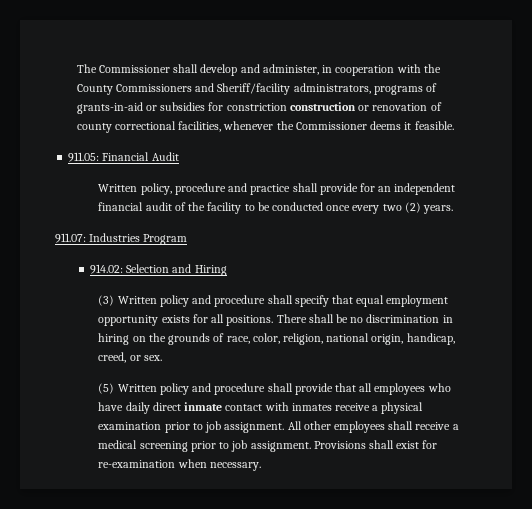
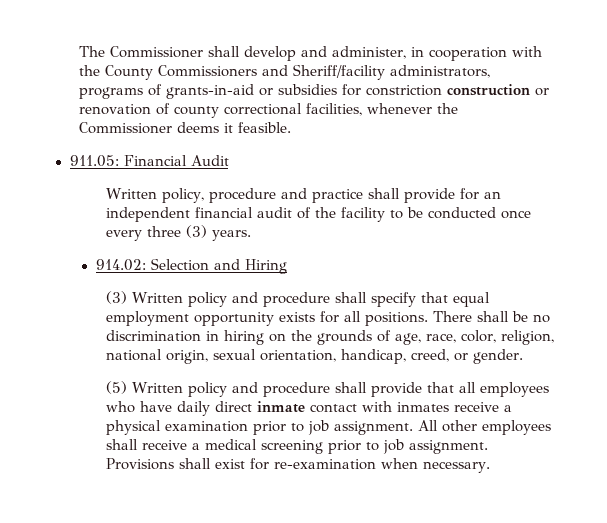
- Written policy, procedure and practice shall provide for an independent financial audit of the facility to be conducted once every two (2) years.
+ Written policy, procedure and practice shall provide for an independent financial audit of the facility to be conducted once every three (3) years.
- 911.07: Industries Program
- There shall be no discrimination in hiring on the grounds of race, color, religion, national origin, handicap, creed, or sex.
+ There shall be no discrimination in hiring on the grounds of age, race, color, religion, national origin, sexual orientation, handicap, creed, or gender.

